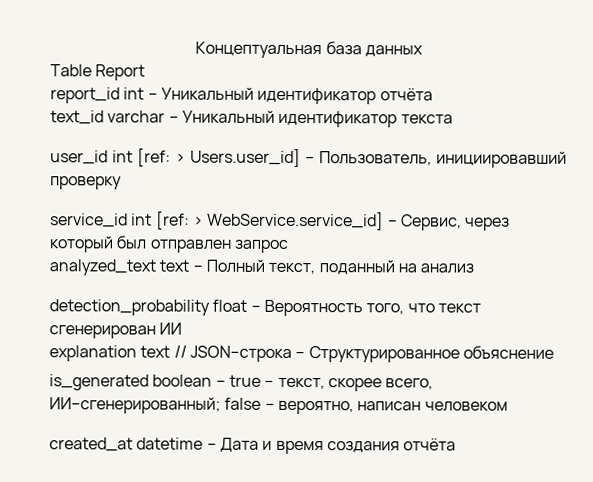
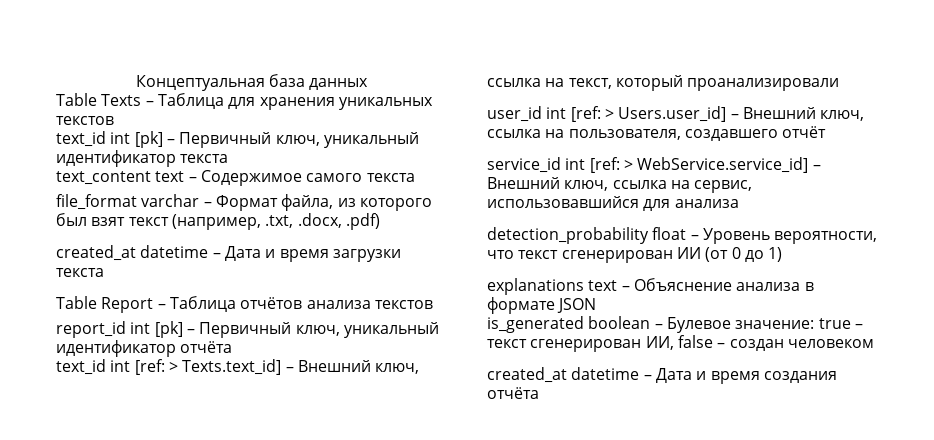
- Table Report
- report_id int – Уникальный идентификатор отчёта
- text_id varchar – Уникальный идентификатор текста
+ Table Texts – Таблица для хранения уникальных текстов
+ text_id int [pk] – Первичный ключ, уникальный идентификатор текста
+ text_content text – Содержимое самого текста
+ file_format varchar – Формат файла, из которого был взят текст (например, .txt, .docx, .pdf)
+ created_at datetime – Дата и время загрузки текста
+ Table Report – Таблица отчётов анализа текстов
+ report_id int [pk] – Первичный ключ, уникальный идентификатор отчёта
+ text_id int [ref: > Texts.text_id] – Внешний ключ, ссылка на текст, который проанализировали
- user_id int [ref: > Users.user_id] – Пользователь, инициировавший проверку
+ user_id int [ref: > Users.user_id] – Внешний ключ, ссылка на пользователя, создавшего отчёт
- service_id int [ref: > WebService.service_id] – Сервис, через который был отправлен запрос
- analyzed_text text – Полный текст, поданный на анализ
+ service_id int [ref: > WebService.service_id] – Внешний ключ, ссылка на сервис, использовавшийся для анализа
- detection_probability float – Вероятность того, что текст сгенерирован ИИ
- explanation text // JSON–строка – Структурированное объяснение
- is_generated boolean – true – текст, скорее всего, ИИ–сгенерированный; false – вероятно, написан человеком
+ detection_probability float – Уровень вероятности, что текст сгенерирован ИИ (от 0 до 1)
+ explanations text – Объяснение анализа в формате JSON
+ is_generated boolean – Булевое значение: true – текст сгенерирован ИИ, false – создан человеком

